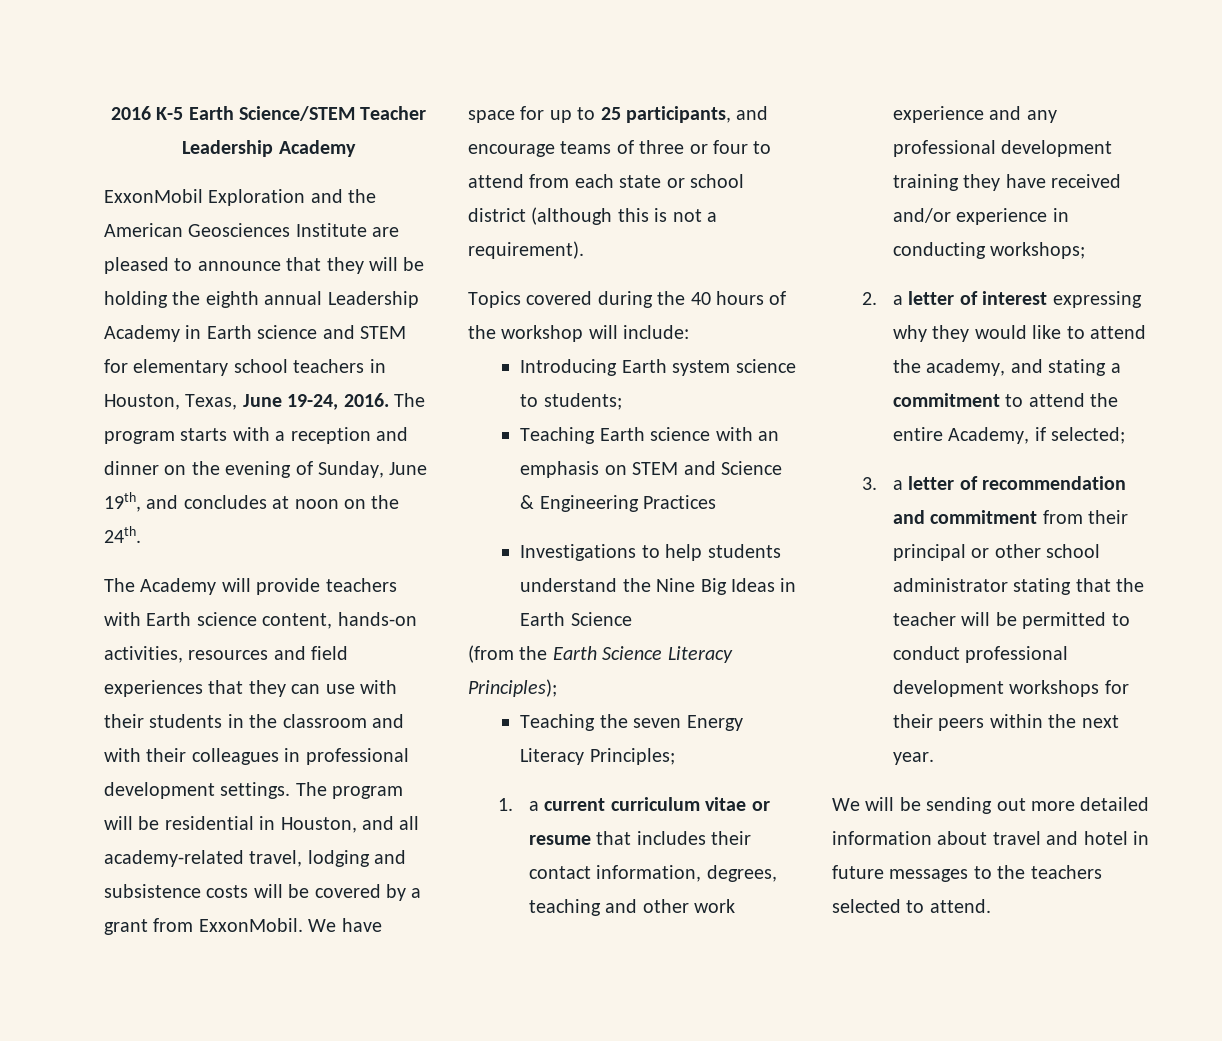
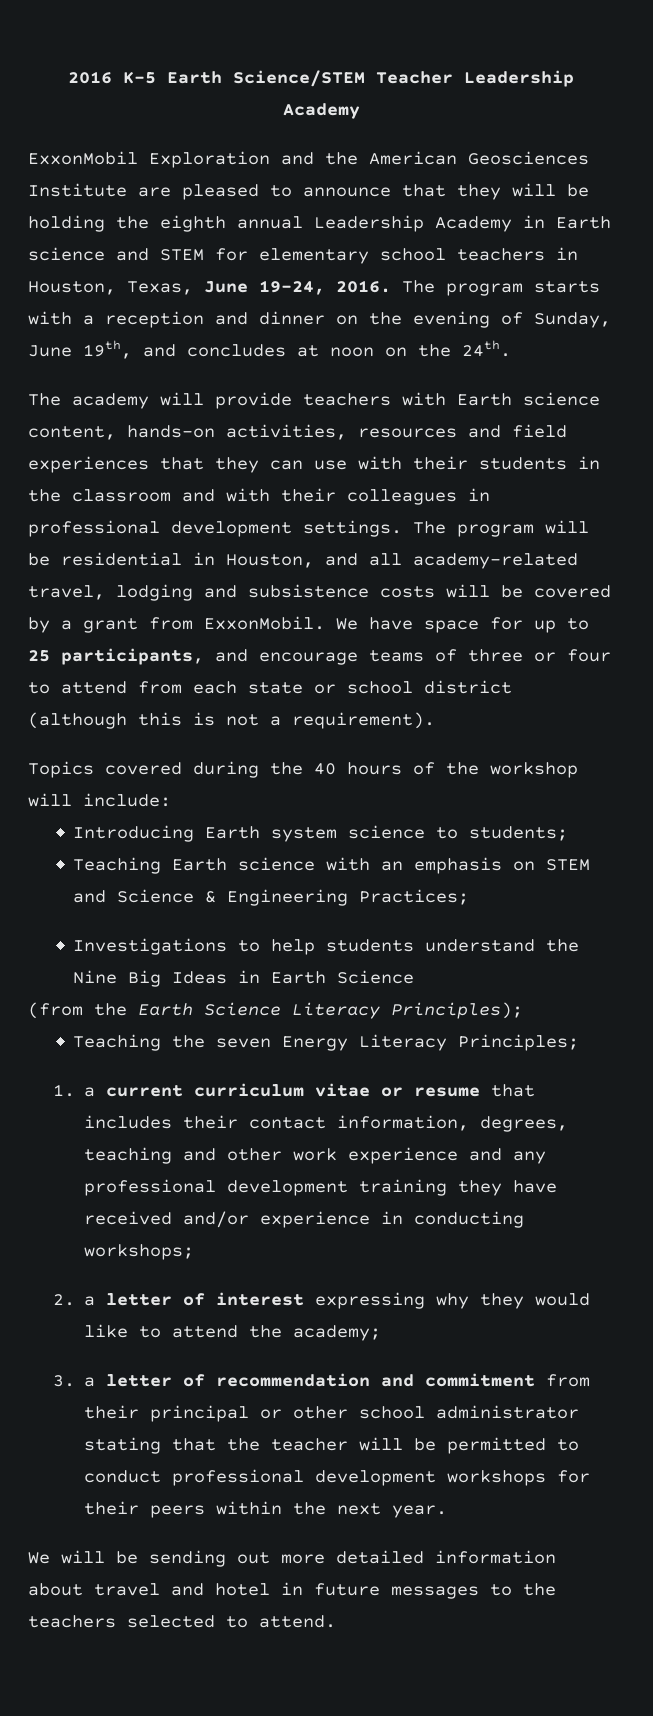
- The Academy will provide teachers with Earth science content, hands-on activities, resources and field experiences that they can use with their students in the classroom and with their colleagues in professional development settings.
+ The academy will provide teachers with Earth science content, hands-on activities, resources and field experiences that they can use with their students in the classroom and with their colleagues in professional development settings.
- Teaching Earth science with an emphasis on STEM and Science & Engineering Practices
+ Teaching Earth science with an emphasis on STEM and Science & Engineering Practices;
- 2. a letter of interest expressing why they would like to attend the academy, and stating a commitment to attend the entire Academy, if selected;
+ 2. a letter of interest expressing why they would like to attend the academy;

